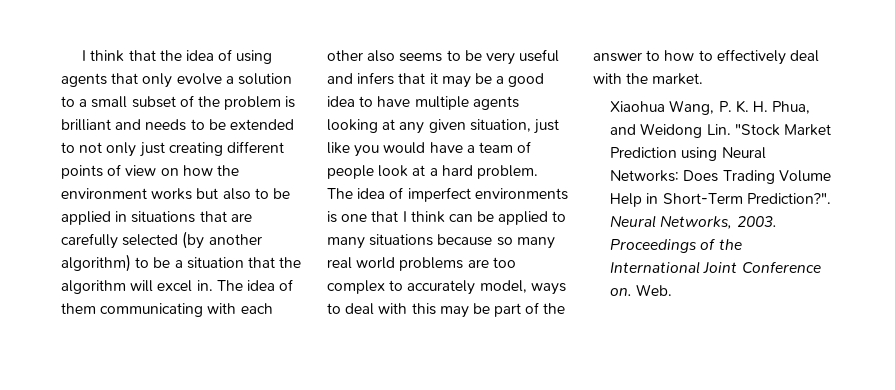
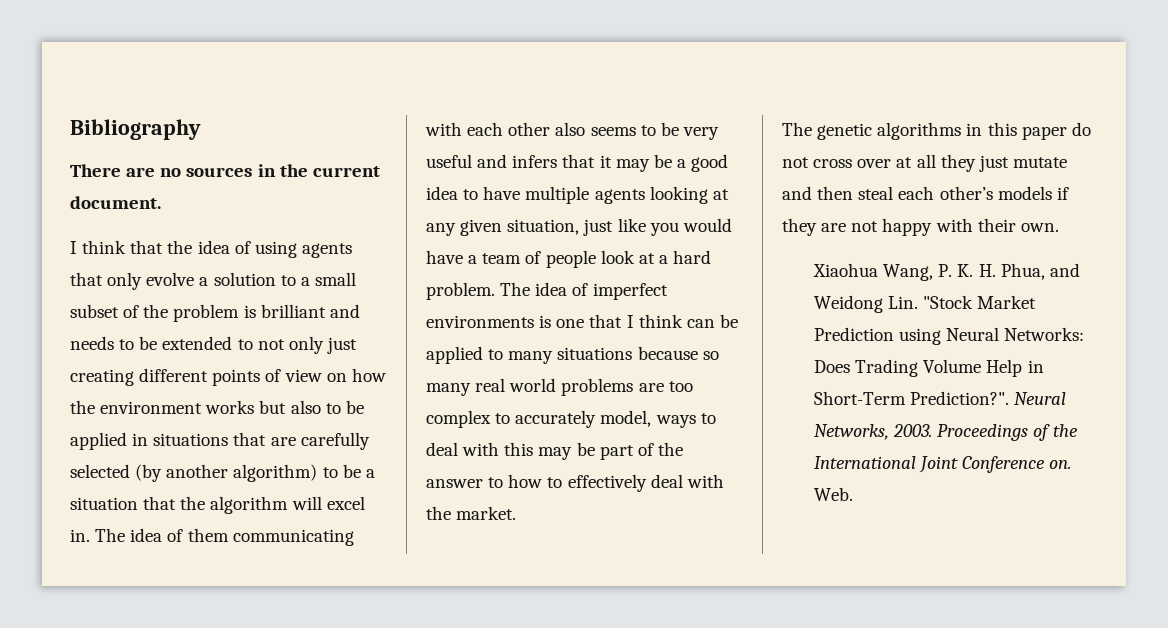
+ Bibliography
+ There are no sources in the current document.
+ The genetic algorithms in this paper do not cross over at all they just mutate and then steal each other’s models if they are not happy with their own.

